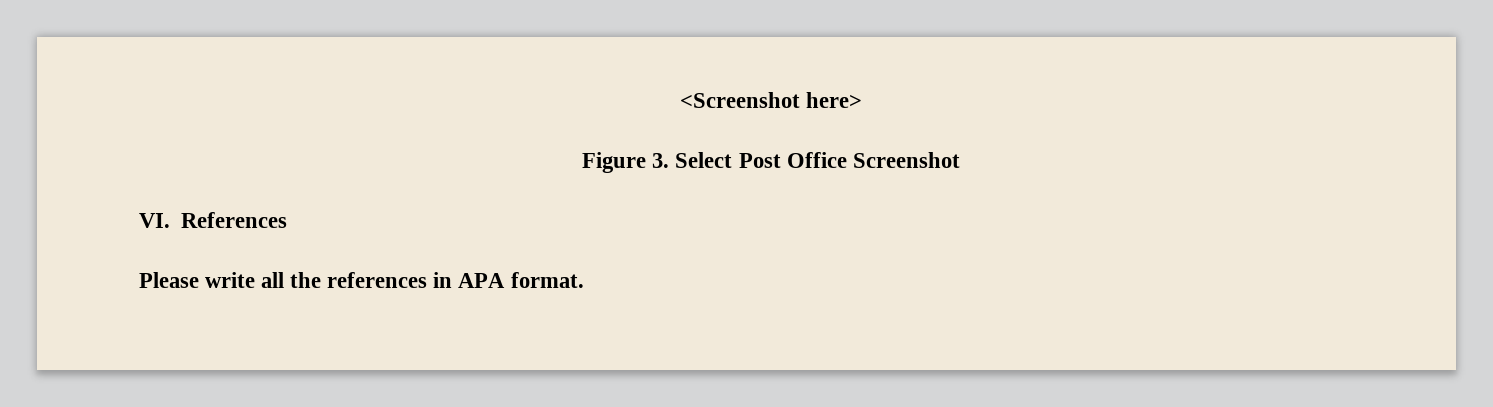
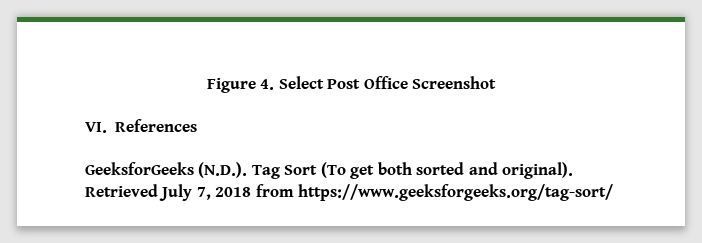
- <Screenshot here>
- Figure 3. Select Post Office Screenshot
+ Figure 4. Select Post Office Screenshot
- Please write all the references in APA format.
+ GeeksforGeeks (N.D.). Tag Sort (To get both sorted and original). Retrieved July 7, 2018 from https://www.geeksforgeeks.org/tag-sort/

